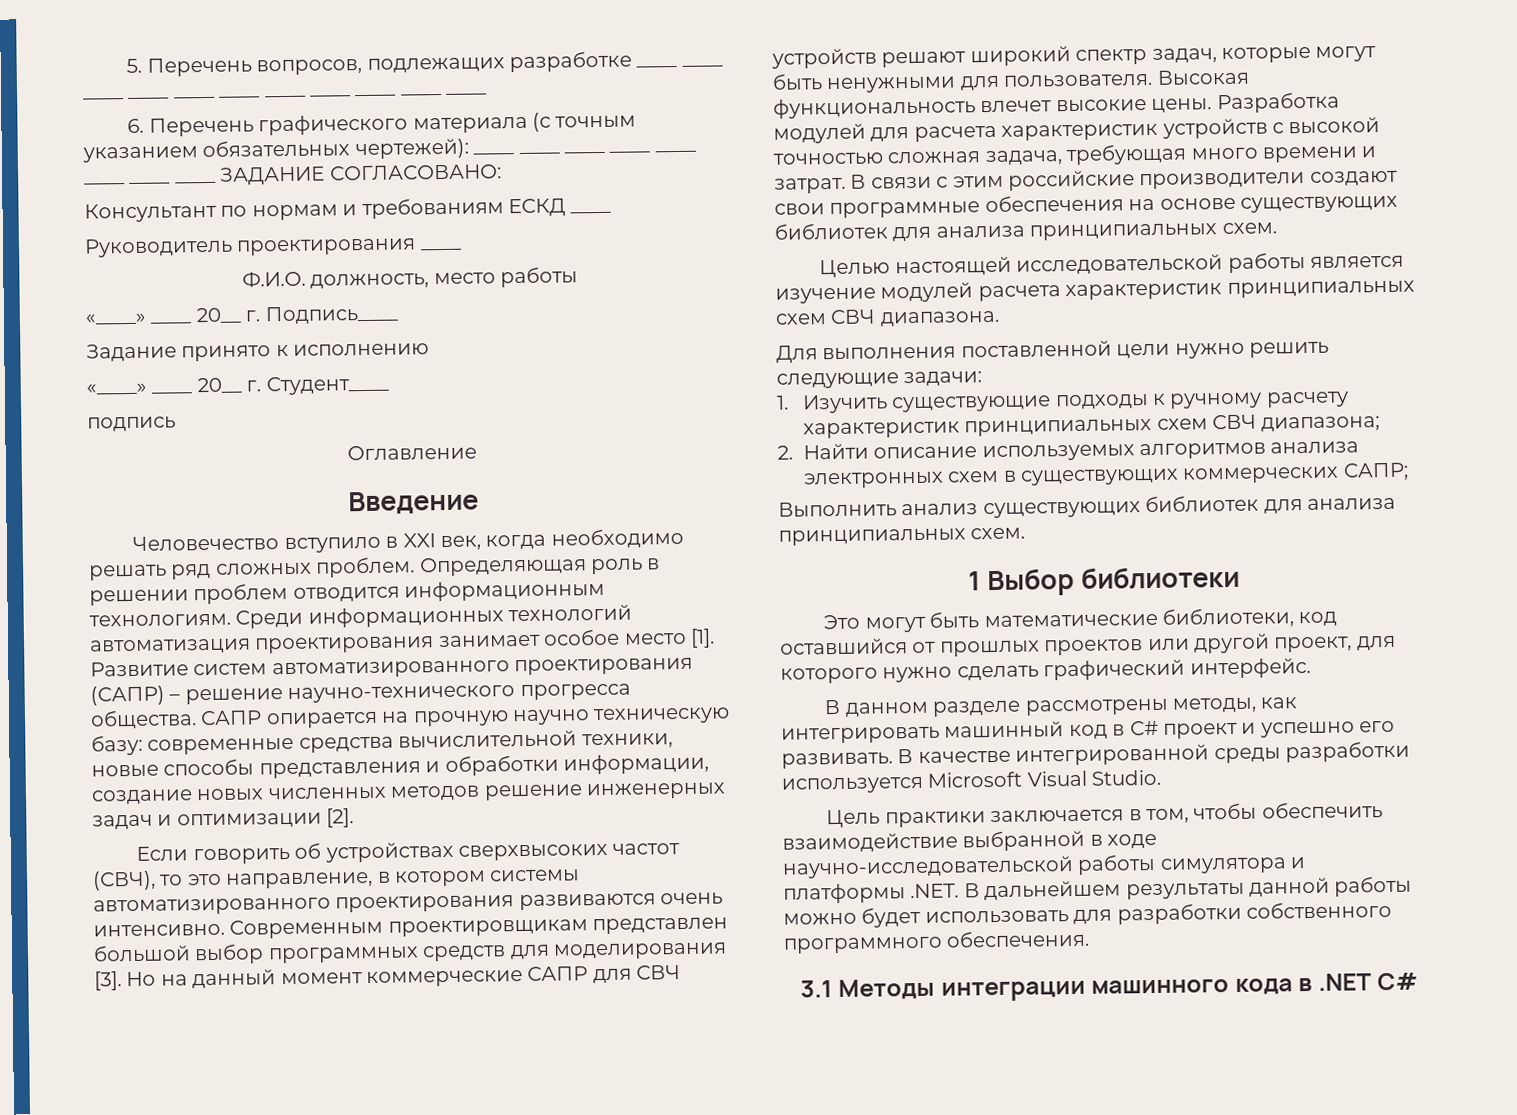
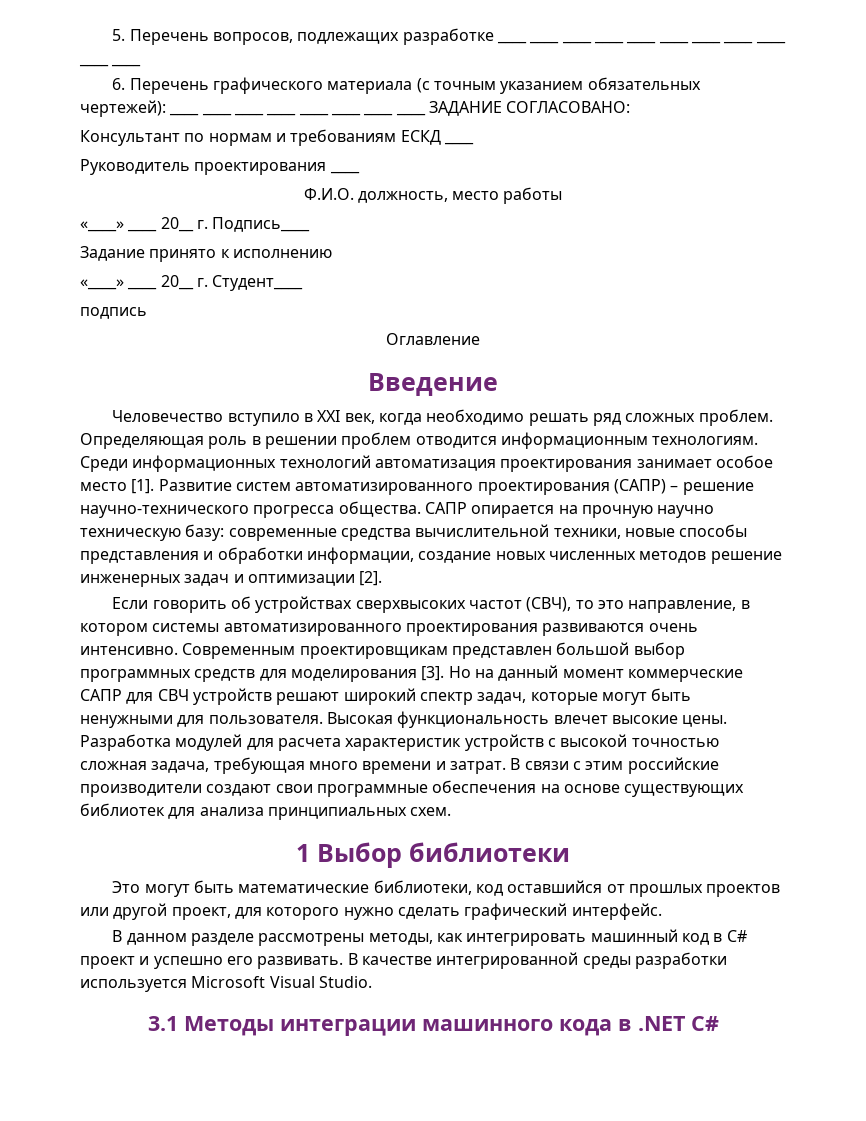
- Целью настоящей исследовательской работы является изучение модулей расчета характеристик принципиальных схем СВЧ диапазона.
- Для выполнения поставленной цели нужно решить следующие задачи:
- 1. Изучить существующие подходы к ручному расчету характеристик принципиальных схем СВЧ диапазона;
- 2. Найти описание используемых алгоритмов анализа электронных схем в существующих коммерческих САПР;
- Выполнить анализ существующих библиотек для анализа принципиальных схем.
- Цель практики заключается в том, чтобы обеспечить взаимодействие выбранной в ходе научно-исследовательской работы симулятора и платформы .NET. В дальнейшем результаты данной работы можно будет использовать для разработки собственного программного обеспечения.

